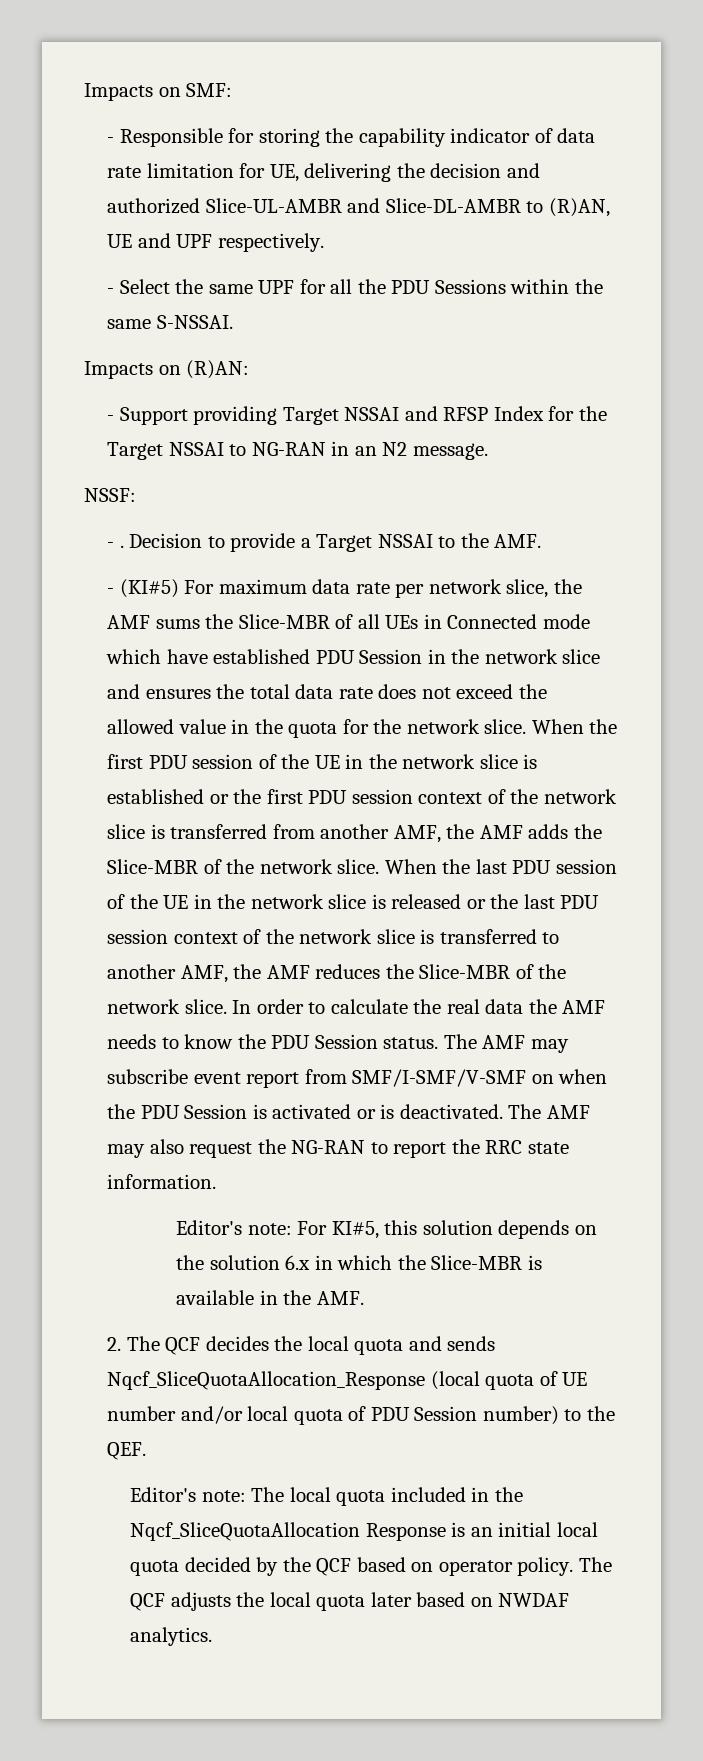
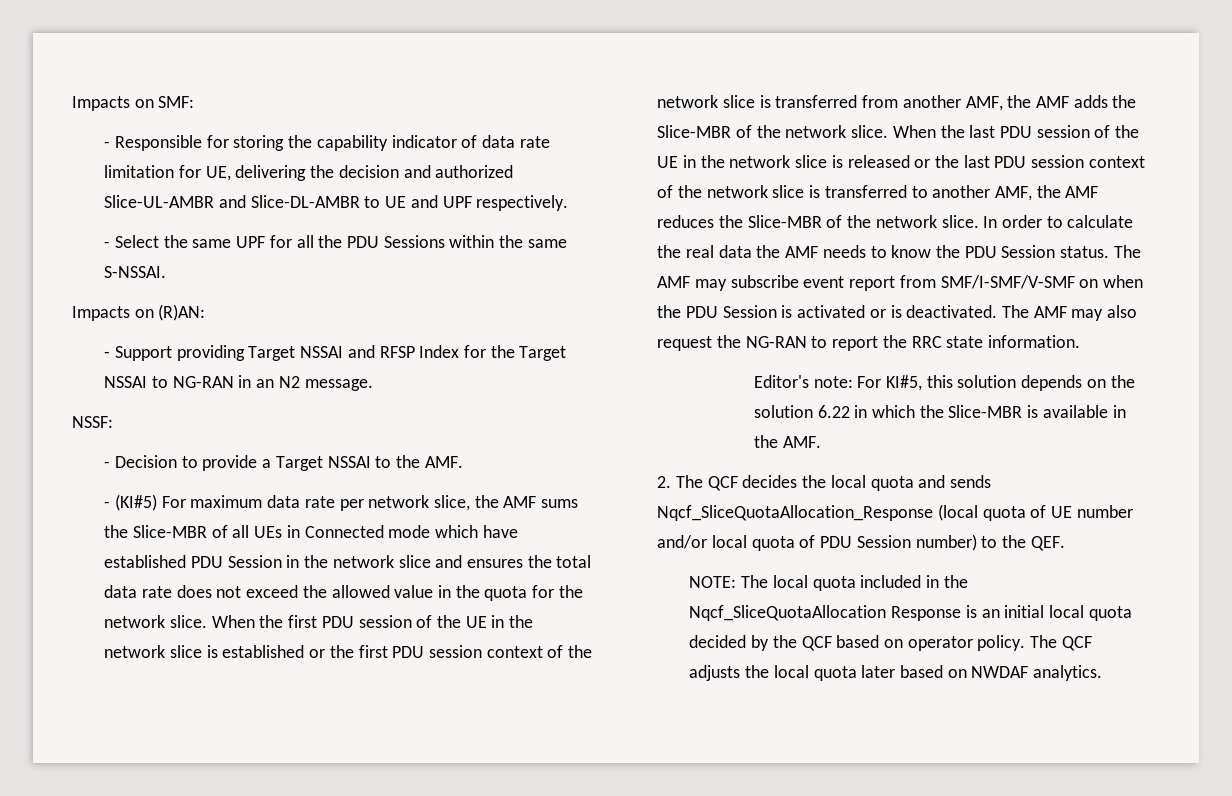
- - Responsible for storing the capability indicator of data rate limitation for UE, delivering the decision and authorized Slice-UL-AMBR and Slice-DL-AMBR to (R)AN, UE and UPF respectively.
+ - Responsible for storing the capability indicator of data rate limitation for UE, delivering the decision and authorized Slice-UL-AMBR and Slice-DL-AMBR to UE and UPF respectively.
- - . Decision to provide a Target NSSAI to the AMF.
+ - Decision to provide a Target NSSAI to the AMF.
- Editor's note: For KI#5, this solution depends on the solution 6.x in which the Slice-MBR is available in the AMF.
+ Editor's note: For KI#5, this solution depends on the solution 6.22 in which the Slice-MBR is available in the AMF.
- Editor's note: The local quota included in the Nqcf_SliceQuotaAllocation Response is an initial local quota decided by the QCF based on operator policy.
+ NOTE: The local quota included in the Nqcf_SliceQuotaAllocation Response is an initial local quota decided by the QCF based on operator policy.

